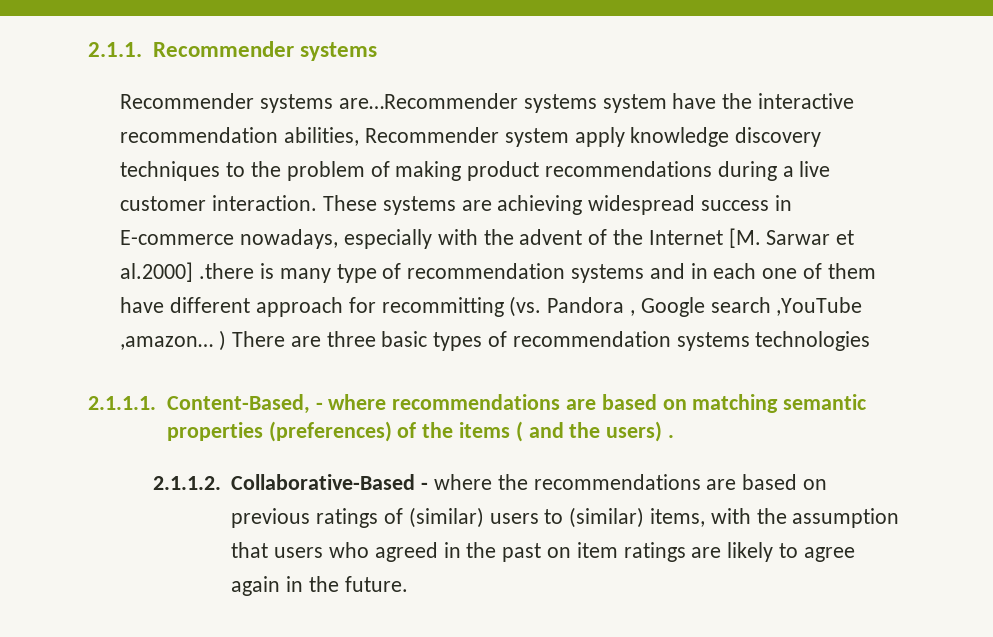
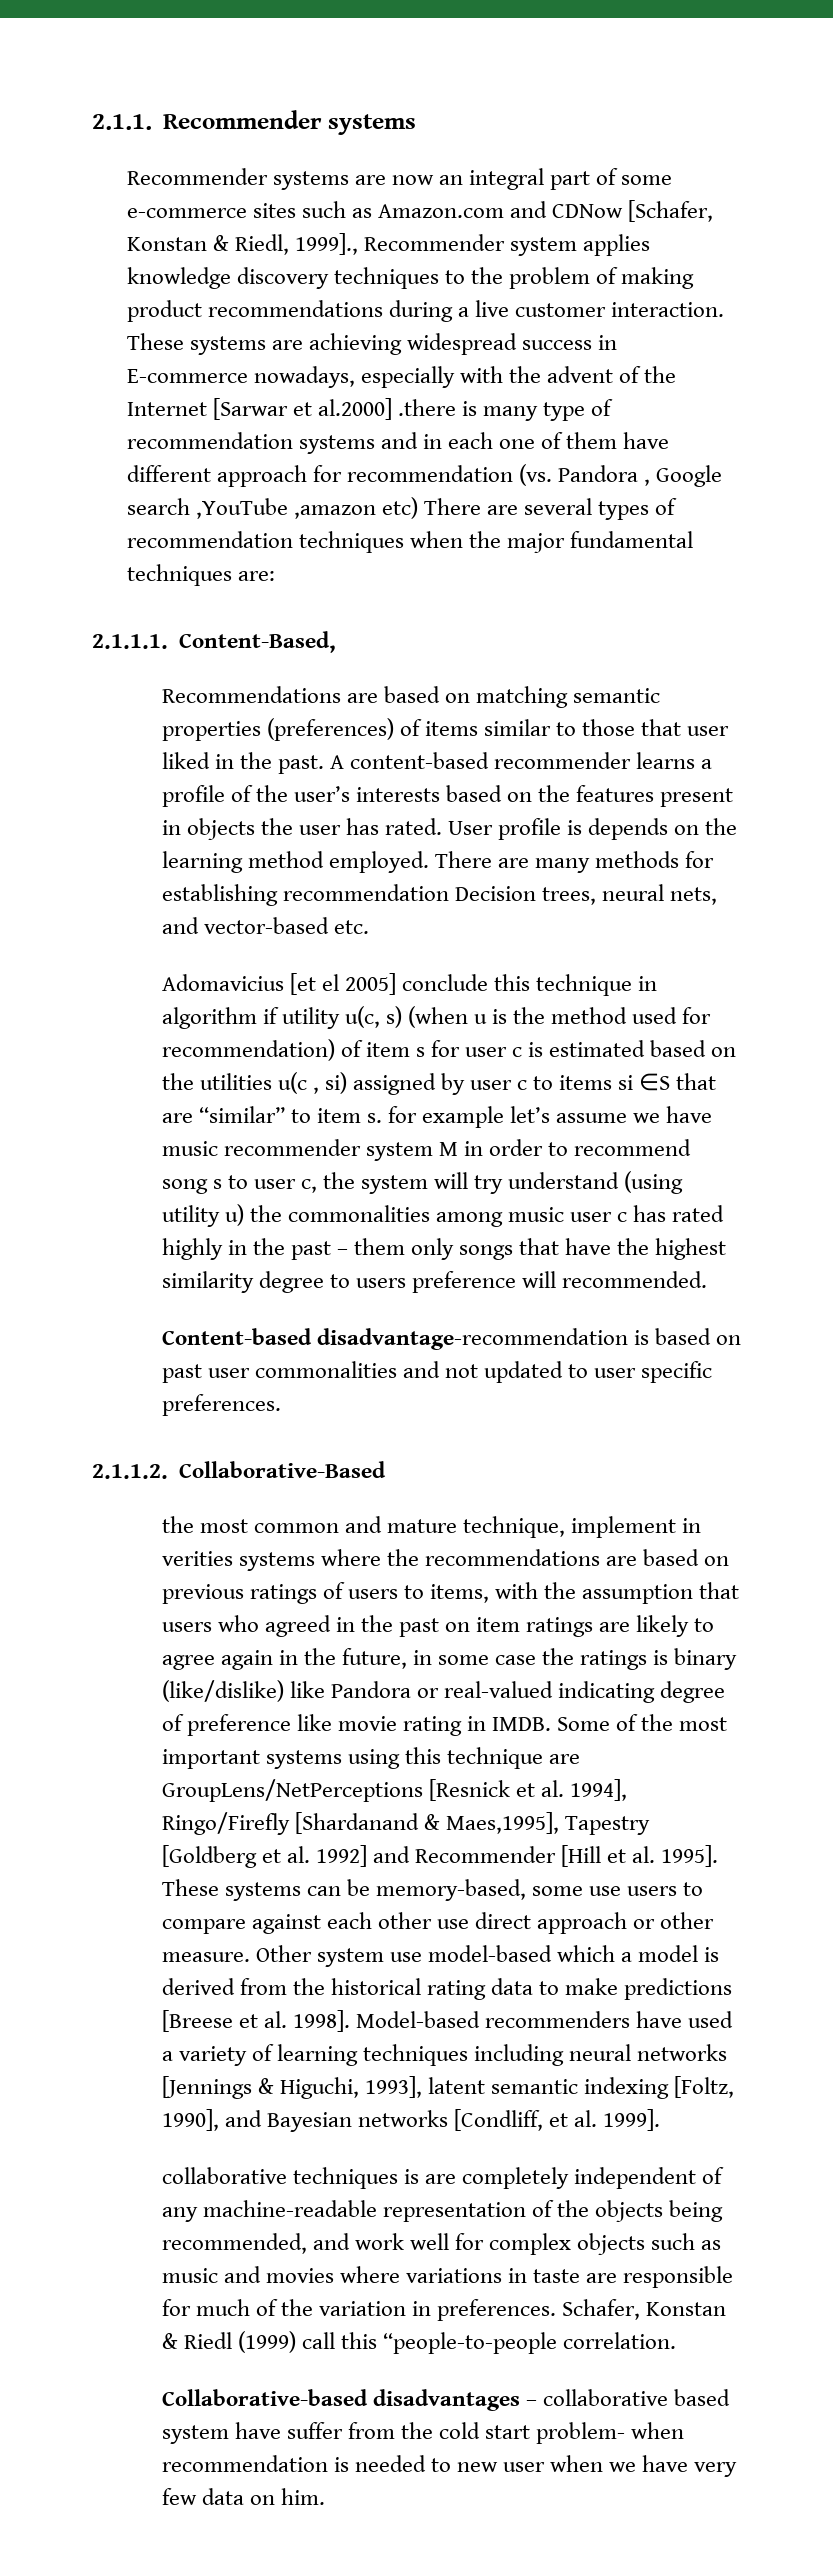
- Recommender systems are…Recommender systems system have the interactive recommendation abilities, Recommender system apply knowledge discovery techniques to the problem of making product recommendations during a live customer interaction.
+ Recommender systems are now an integral part of some e-commerce sites such as Amazon.com and CDNow [Schafer, Konstan & Riedl, 1999]., Recommender system applies knowledge discovery techniques to the problem of making product recommendations during a live customer interaction.
- These systems are achieving widespread success in E-commerce nowadays, especially with the advent of the Internet [M. Sarwar et al.2000] .there is many type of recommendation systems and in each one of them have different approach for recommitting (vs. Pandora , Google search ,YouTube ,amazon… ) There are three basic types of recommendation systems technologies
+ These systems are achieving widespread success in E-commerce nowadays, especially with the advent of the Internet [Sarwar et al.2000] .there is many type of recommendation systems and in each one of them have different approach for recommendation (vs. Pandora , Google search ,YouTube ,amazon etc) There are several types of recommendation techniques when the major fundamental techniques are:
- 2.1.1.1. Content-Based, - where recommendations are based on matching semantic properties (preferences) of the items ( and the users) .
- 2.1.1.2. Collaborative-Based - where the recommendations are based on previous ratings of (similar) users to (similar) items, with the assumption that users who agreed in the past on item ratings are likely to agree again in the future.
+ 2.1.1.1. Content-Based,
+ Recommendations are based on matching semantic properties (preferences) of items similar to those that user liked in the past. A content-based recommender learns a profile of the user’s interests based on the features present in objects the user has rated. User profile is depends on the learning method employed. There are many methods for establishing recommendation Decision trees, neural nets, and vector-based etc.
+ Adomavicius [et el 2005] conclude this technique in algorithm if utility u(c, s) (when u is the method used for recommendation) of item s for user c is estimated based on the utilities u(c , si) assigned by user c to items si ∈S that are “similar” to item s. for example let’s assume we have music recommender system M in order to recommend song s to user c, the system will try understand (using utility u) the commonalities among music user c has rated highly in the past – them only songs that have the highest similarity degree to users preference will recommended.
+ Content-based disadvantage-recommendation is based on past user commonalities and not updated to user specific preferences.
+ 2.1.1.2. Collaborative-Based
+ the most common and mature technique, implement in verities systems where the recommendations are based on previous ratings of users to items, with the assumption that users who agreed in the past on item ratings are likely to agree again in the future, in some case the ratings is binary (like/dislike) like Pandora or real-valued indicating degree of preference like movie rating in IMDB. Some of the most important systems using this technique are GroupLens/NetPerceptions [Resnick et al. 1994], Ringo/Firefly [Shardanand & Maes,1995], Tapestry [Goldberg et al. 1992] and Recommender [Hill et al. 1995]. These systems can be memory-based, some use users to compare against each other use direct approach or other measure. Other system use model-based which a model is derived from the historical rating data to make predictions [Breese et al. 1998]. Model-based recommenders have used a variety of learning techniques including neural networks [Jennings & Higuchi, 1993], latent semantic indexing [Foltz, 1990], and Bayesian networks [Condliff, et al. 1999].
+ collaborative techniques is are completely independent of any machine-readable representation of the objects being recommended, and work well for complex objects such as music and movies where variations in taste are responsible for much of the variation in preferences. Schafer, Konstan & Riedl (1999) call this “people-to-people correlation.
+ Collaborative-based disadvantages – collaborative based system have suffer from the cold start problem- when recommendation is needed to new user when we have very few data on him.

